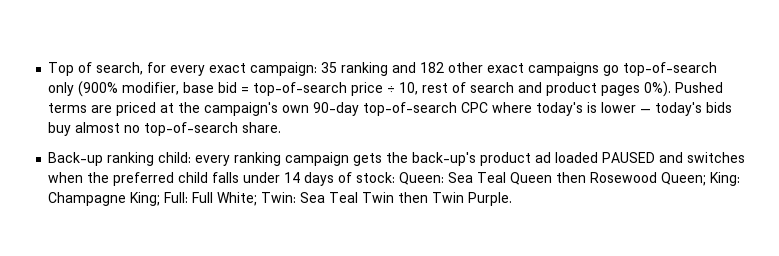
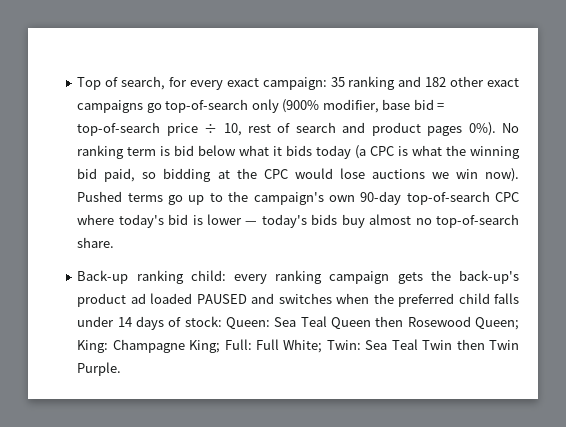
- Pushed terms are priced at the campaign's own 90-day top-of-search CPC where today's is lower — today's bids buy almost no top-of-search share.
+ No ranking term is bid below what it bids today (a CPC is what the winning bid paid, so bidding at the CPC would lose auctions we win now). Pushed terms go up to the campaign's own 90-day top-of-search CPC where today's bid is lower — today's bids buy almost no top-of-search share.

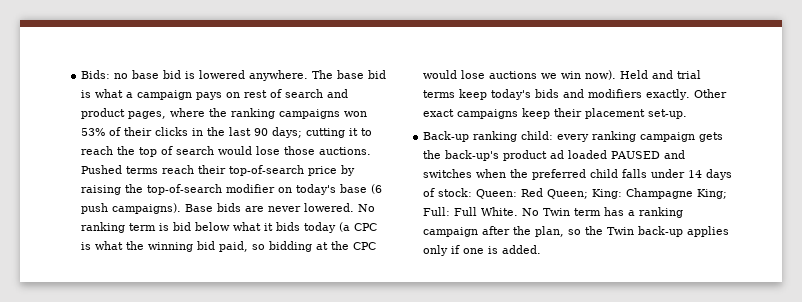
- Top of search, for every exact campaign: 35 ranking and 182 other exact campaigns go top-of-search only (900% modifier, base bid = top-of-search price ÷ 10, rest of search and product pages 0%).
+ Bids: no base bid is lowered anywhere. The base bid is what a campaign pays on rest of search and product pages, where the ranking campaigns won 53% of their clicks in the last 90 days; cutting it to reach the top of search would lose those auctions. Pushed terms reach their top-of-search price by raising the top-of-search modifier on today's base (6 push campaigns). Base bids are never lowered.
- Pushed terms go up to the campaign's own 90-day top-of-search CPC where today's bid is lower — today's bids buy almost no top-of-search share.
+ Held and trial terms keep today's bids and modifiers exactly. Other exact campaigns keep their placement set-up.
- Back-up ranking child: every ranking campaign gets the back-up's product ad loaded PAUSED and switches when the preferred child falls under 14 days of stock: Queen: Sea Teal Queen then Rosewood Queen; King: Champagne King; Full: Full White; Twin: Sea Teal Twin then Twin Purple.
+ Back-up ranking child: every ranking campaign gets the back-up's product ad loaded PAUSED and switches when the preferred child falls under 14 days of stock: Queen: Red Queen; King: Champagne King; Full: Full White. No Twin term has a ranking campaign after the plan, so the Twin back-up applies only if one is added.

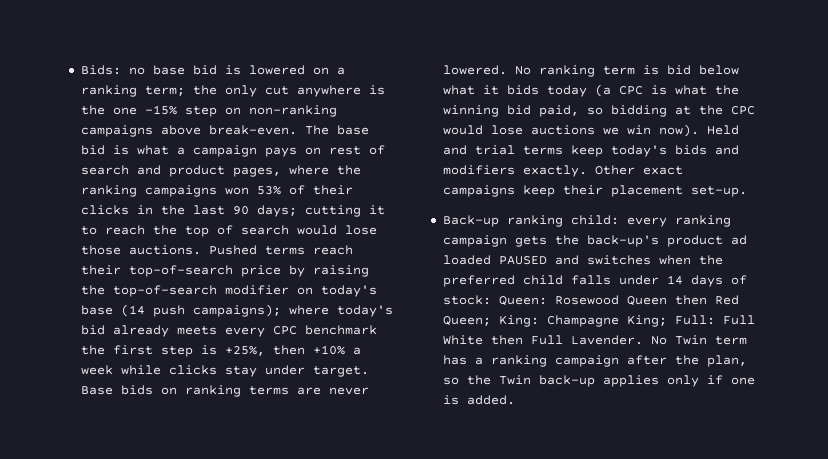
- Bids: no base bid is lowered anywhere.
+ Bids: no base bid is lowered on a ranking term; the only cut anywhere is the one −15% step on non-ranking campaigns above break-even.
- Pushed terms reach their top-of-search price by raising the top-of-search modifier on today's base (6 push campaigns). Base bids are never lowered.
+ Pushed terms reach their top-of-search price by raising the top-of-search modifier on today's base (14 push campaigns); where today's bid already meets every CPC benchmark the first step is +25%, then +10% a week while clicks stay under target. Base bids on ranking terms are never lowered.
- Back-up ranking child: every ranking campaign gets the back-up's product ad loaded PAUSED and switches when the preferred child falls under 14 days of stock: Queen: Red Queen; King: Champagne King; Full: Full White.
+ Back-up ranking child: every ranking campaign gets the back-up's product ad loaded PAUSED and switches when the preferred child falls under 14 days of stock: Queen: Rosewood Queen then Red Queen; King: Champagne King; Full: Full White then Full Lavender.

